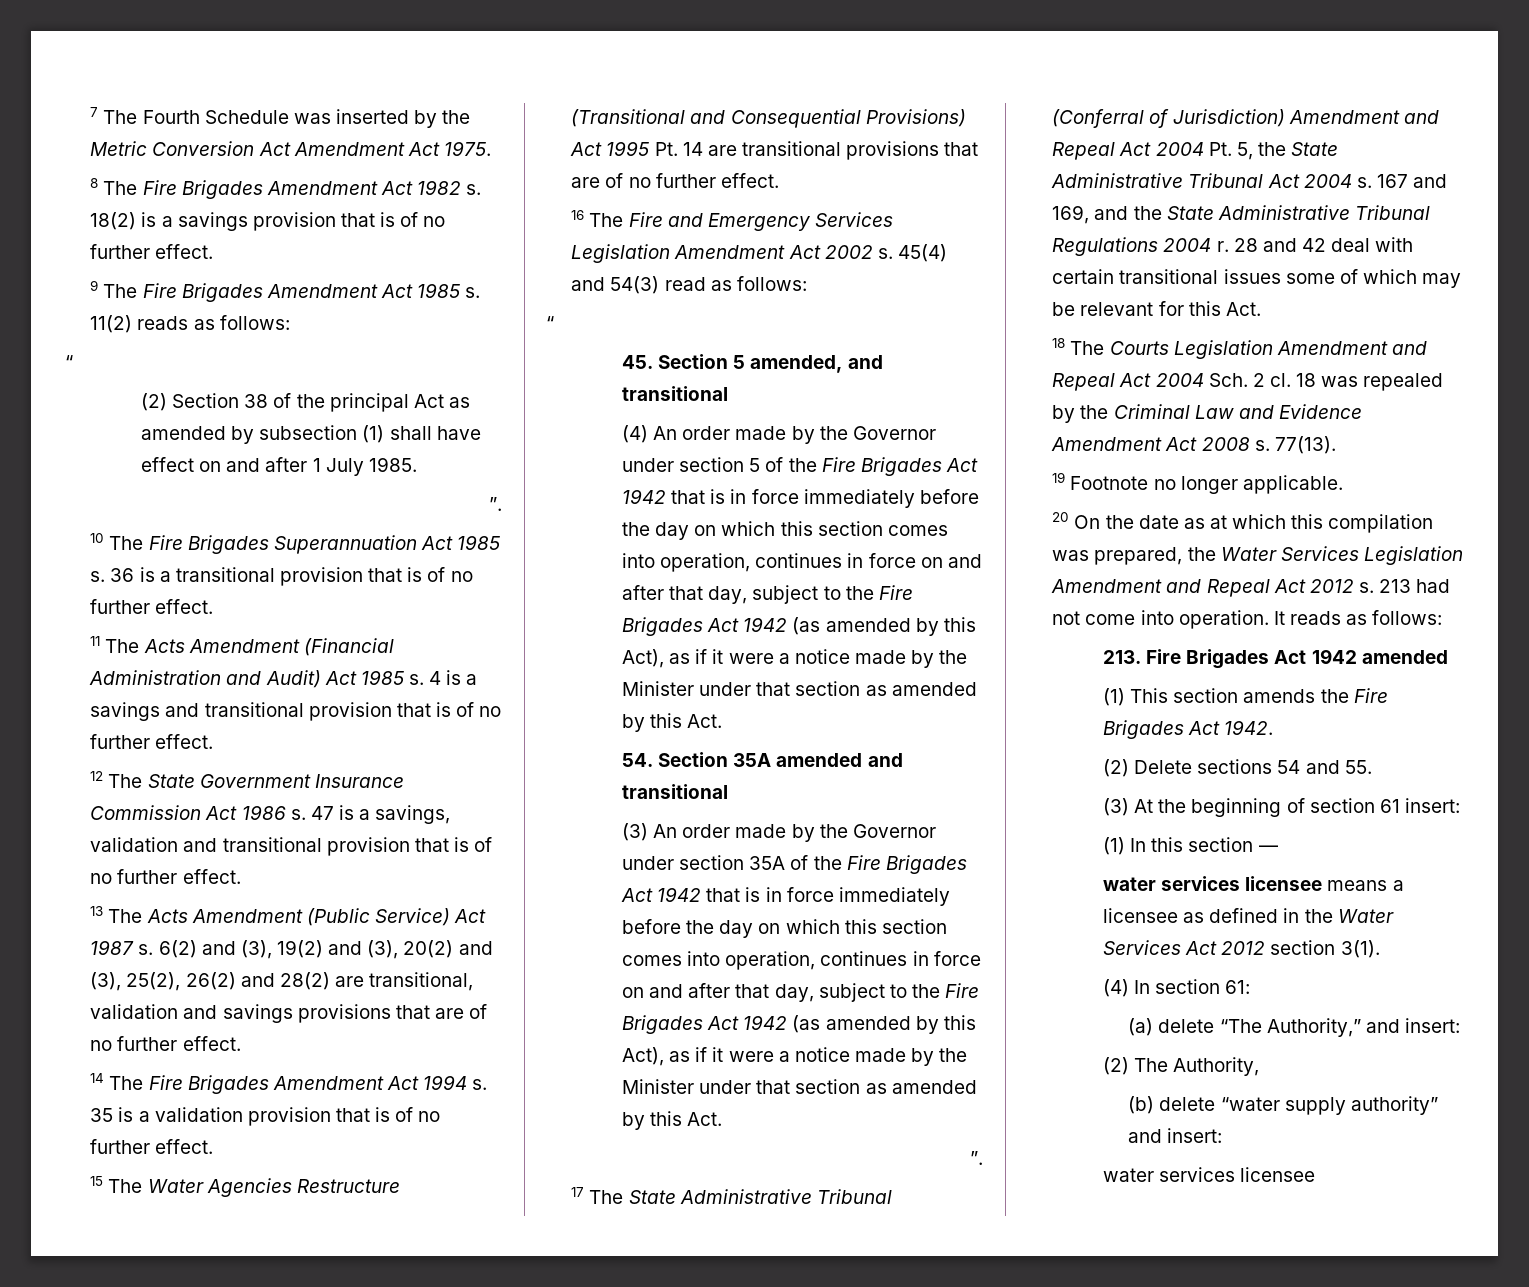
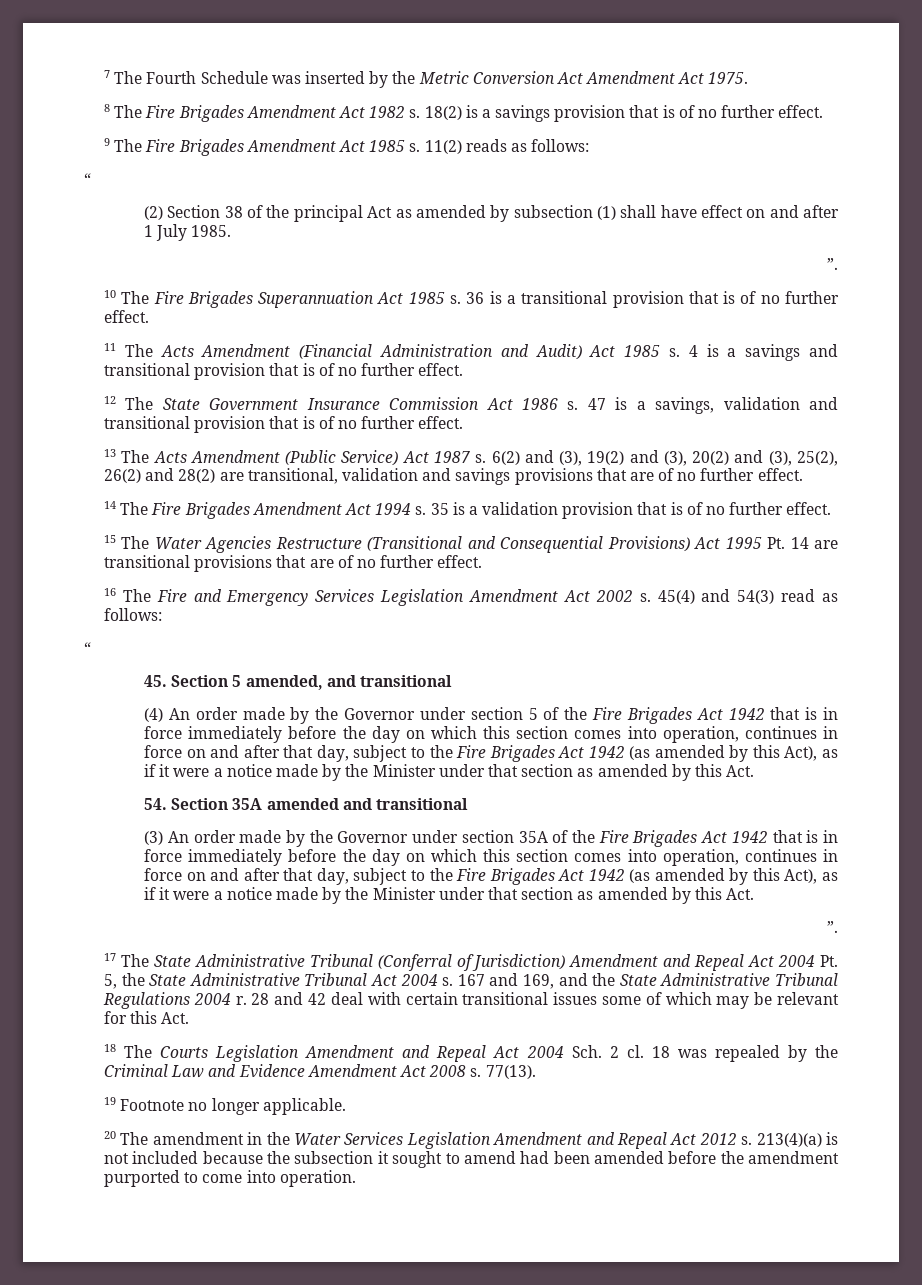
- 20 On the date as at which this compilation was prepared, the Water Services Legislation Amendment and Repeal Act 2012 s.
+ 20 The amendment in the Water Services Legislation Amendment and Repeal Act 2012 s.
- 213 had not come into operation. It reads as follows:
- 213. Fire Brigades Act 1942 amended
- (1) This section amends the Fire Brigades Act 1942.
- (2) Delete sections 54 and 55.
- (3) At the beginning of section 61 insert:
- (1) In this section —
- water services licensee means a licensee as defined in the Water Services Act 2012 section 3(1).
- (4) In section 61:
- (a) delete “The Authority,” and insert:
- (2) The Authority,
- (b) delete “water supply authority” and insert:
- water services licensee
+ 213(4)(a) is not included because the subsection it sought to amend had been amended before the amendment purported to come into operation.

